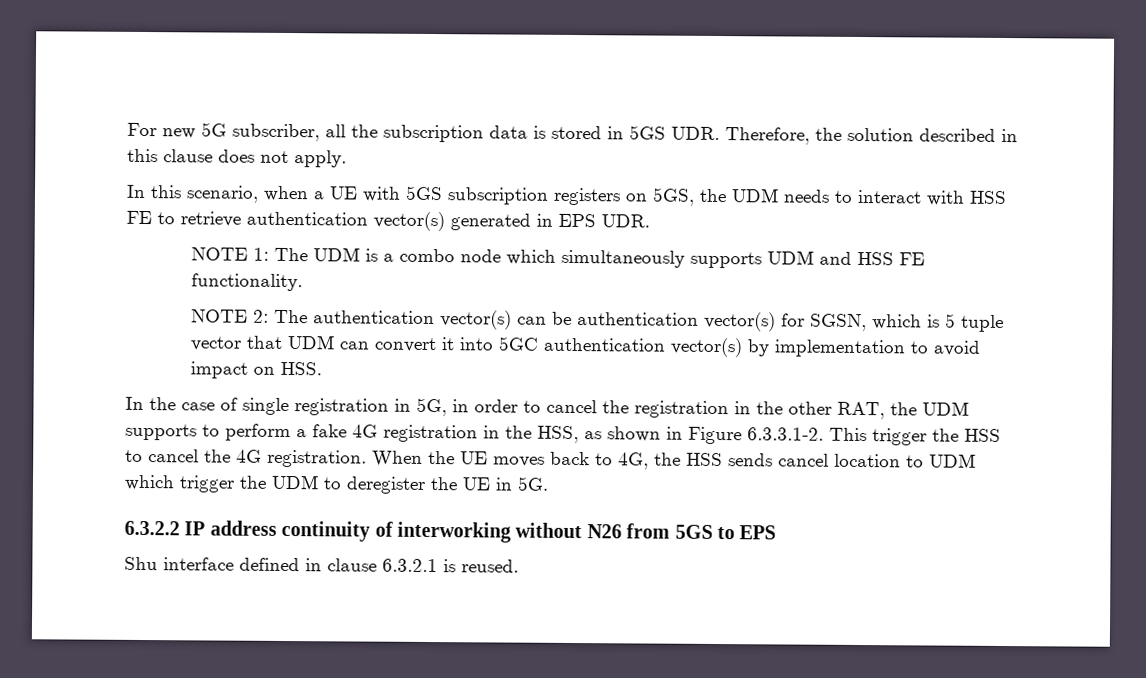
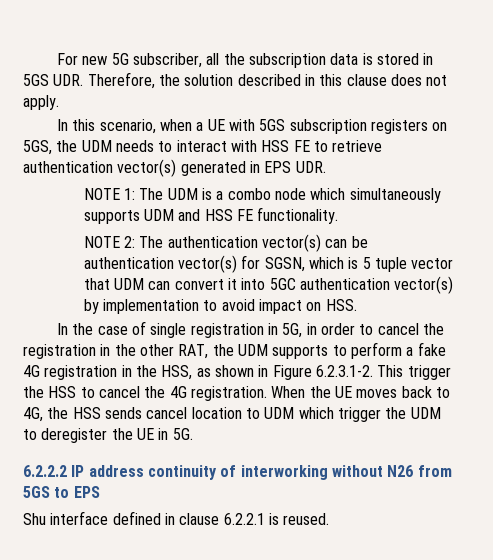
- In the case of single registration in 5G, in order to cancel the registration in the other RAT, the UDM supports to perform a fake 4G registration in the HSS, as shown in Figure 6.3.3.1-2. This trigger the HSS to cancel the 4G registration.
+ In the case of single registration in 5G, in order to cancel the registration in the other RAT, the UDM supports to perform a fake 4G registration in the HSS, as shown in Figure 6.2.3.1-2. This trigger the HSS to cancel the 4G registration.
- 6.3.2.2 IP address continuity of interworking without N26 from 5GS to EPS
+ 6.2.2.2 IP address continuity of interworking without N26 from 5GS to EPS
- Shu interface defined in clause 6.3.2.1 is reused.
+ Shu interface defined in clause 6.2.2.1 is reused.

